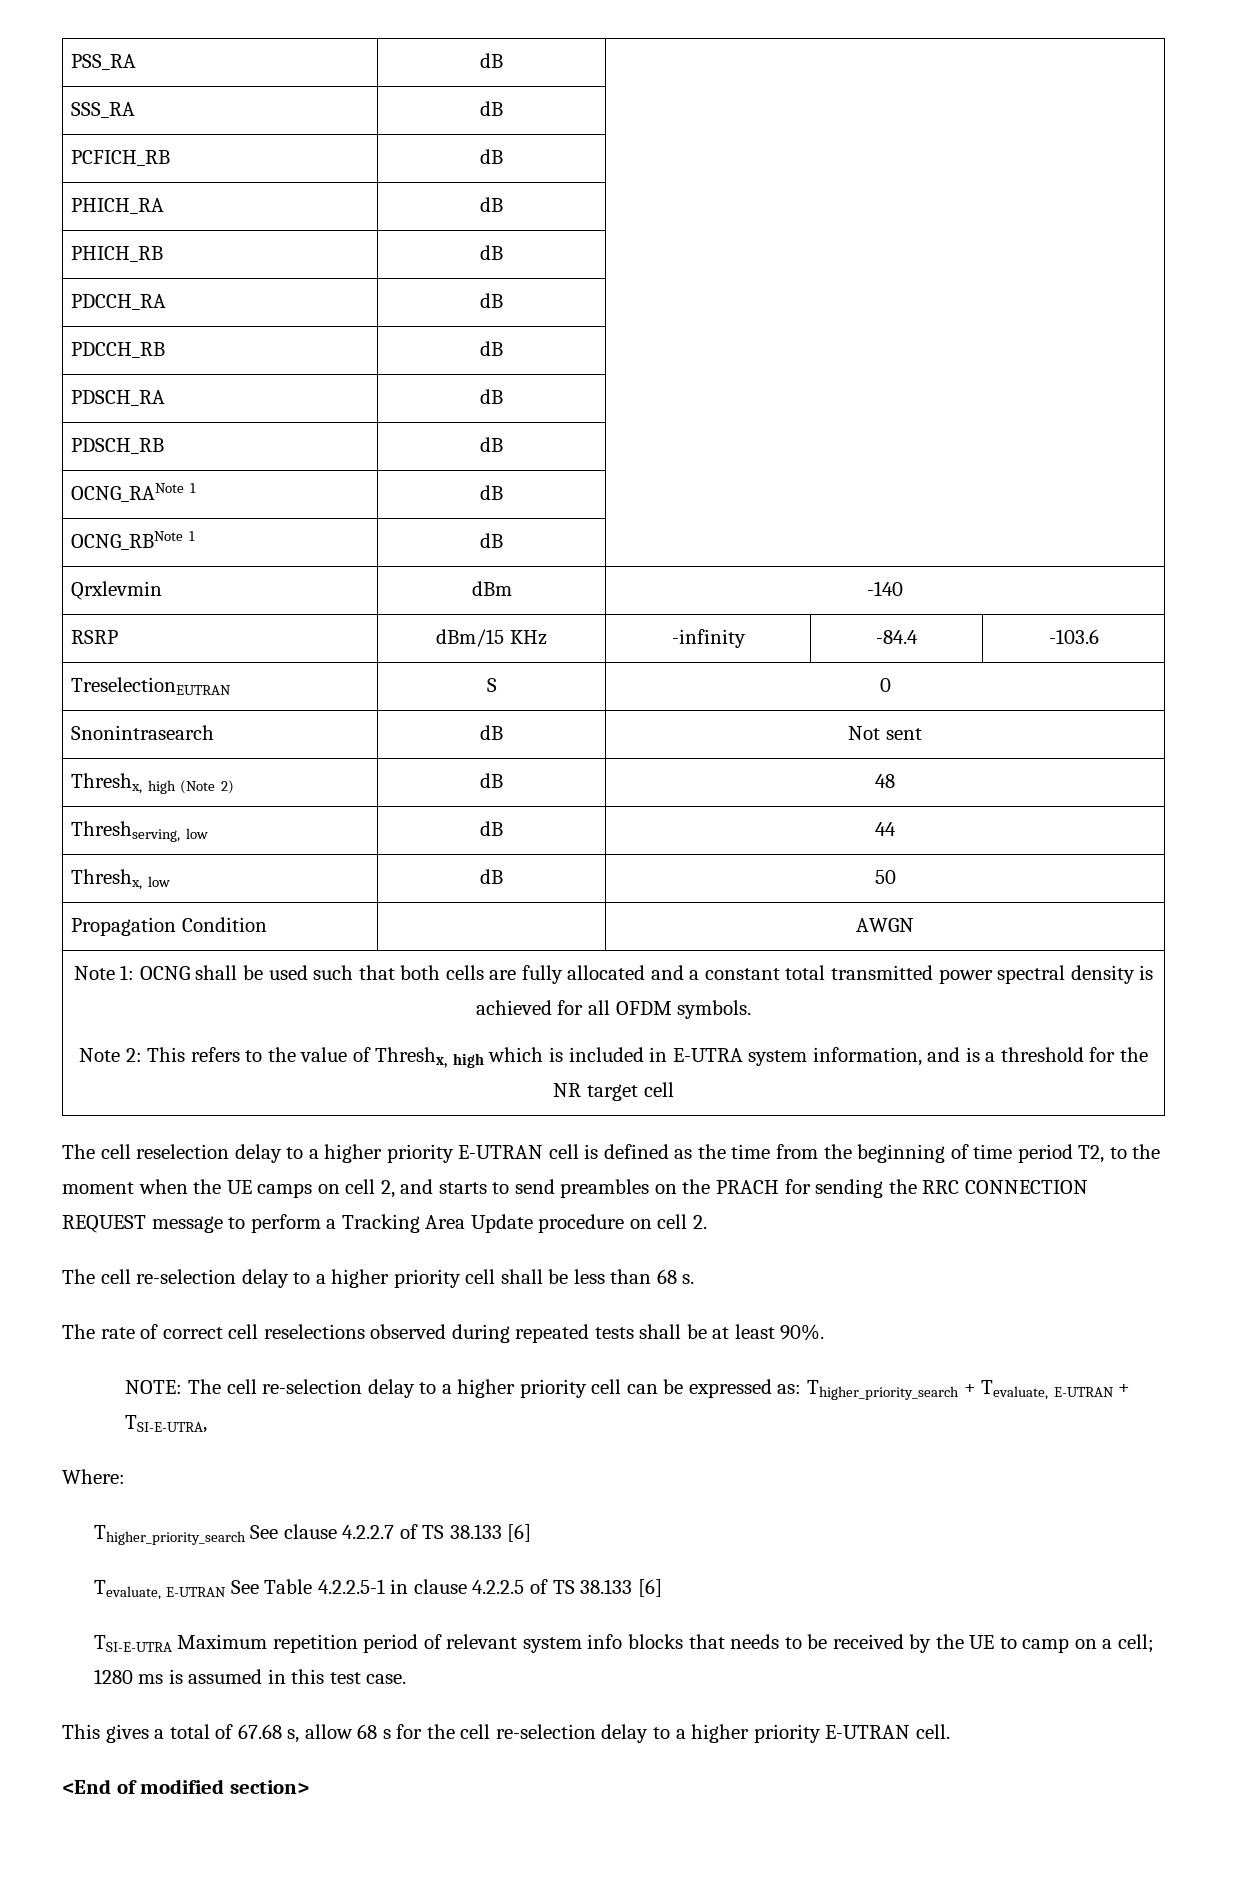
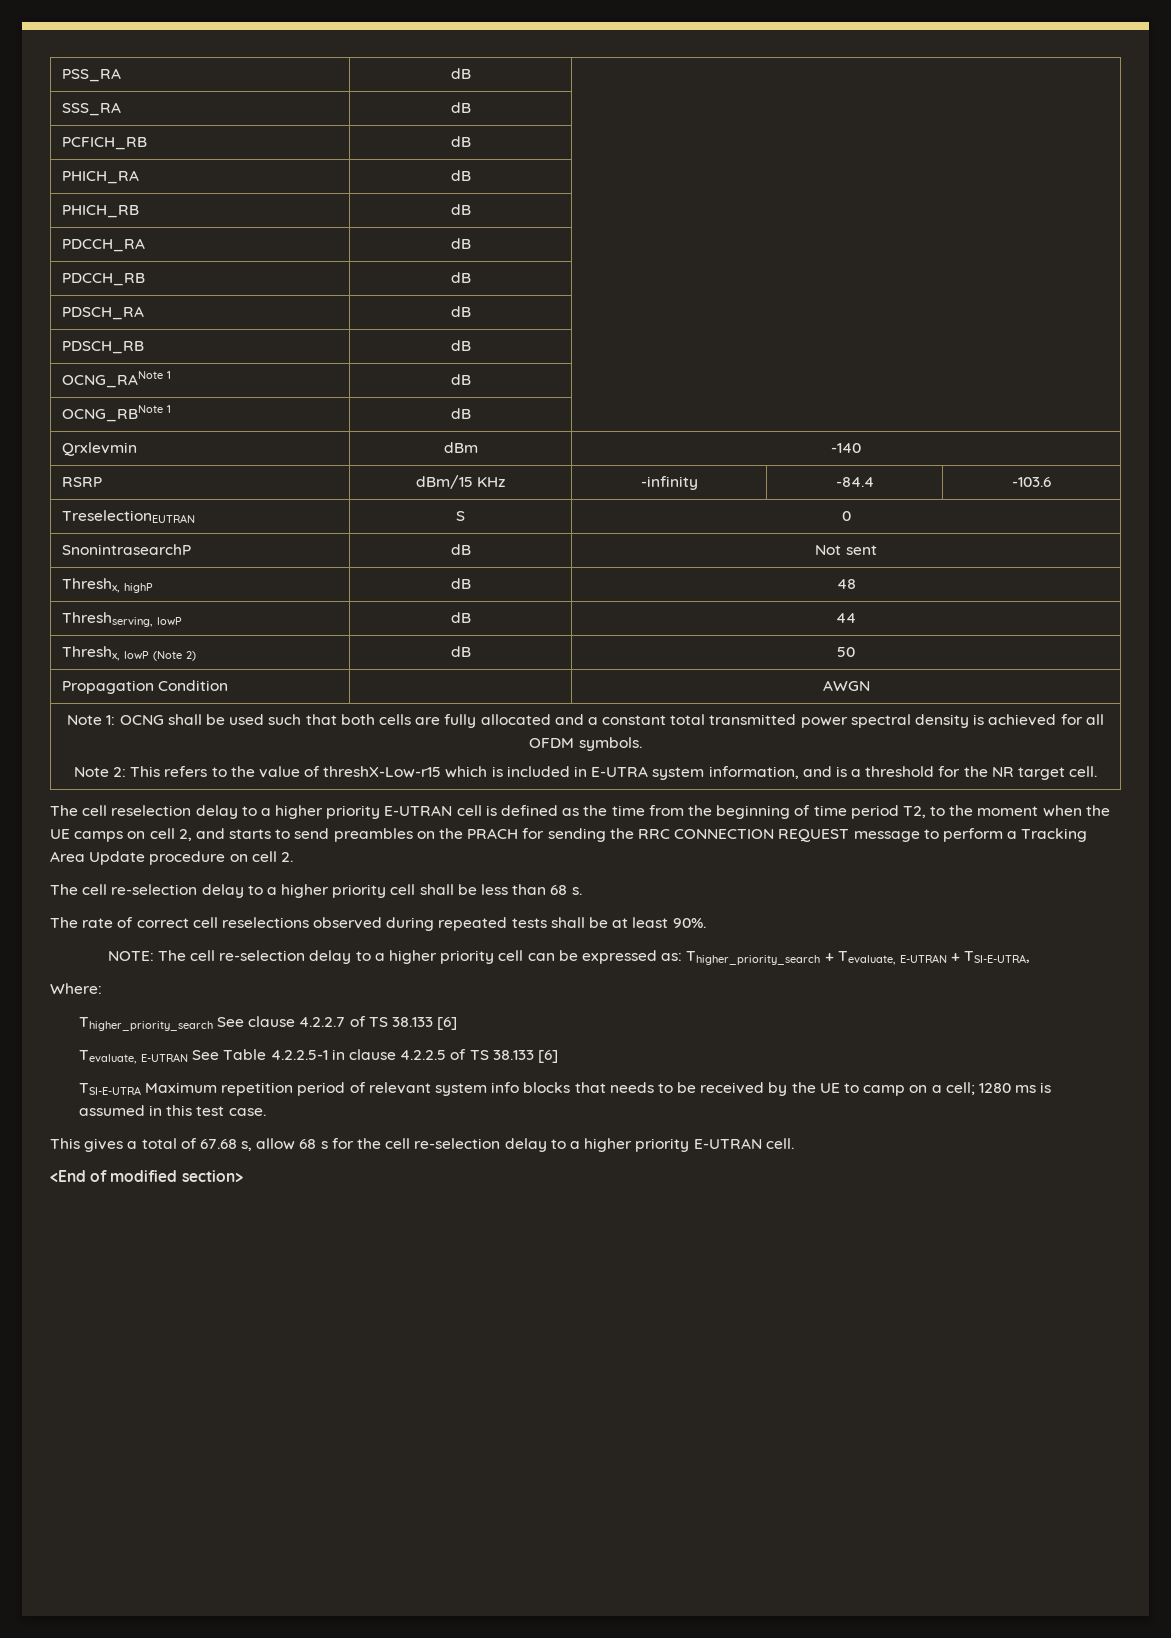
- Snonintrasearch | dB | Not sent
+ SnonintrasearchP | dB | Not sent
- Threshx, high (Note 2) | dB | 48
+ Threshx, highP | dB | 48
- Threshserving, low | dB | 44
+ Threshserving, lowP | dB | 44
- Threshx, low | dB | 50
+ Threshx, lowP (Note 2) | dB | 50
- Note 2: This refers to the value of Threshx, high which is included in E-UTRA system information, and is a threshold for the NR target cell
+ Note 2: This refers to the value of threshX-Low-r15 which is included in E-UTRA system information, and is a threshold for the NR target cell.

